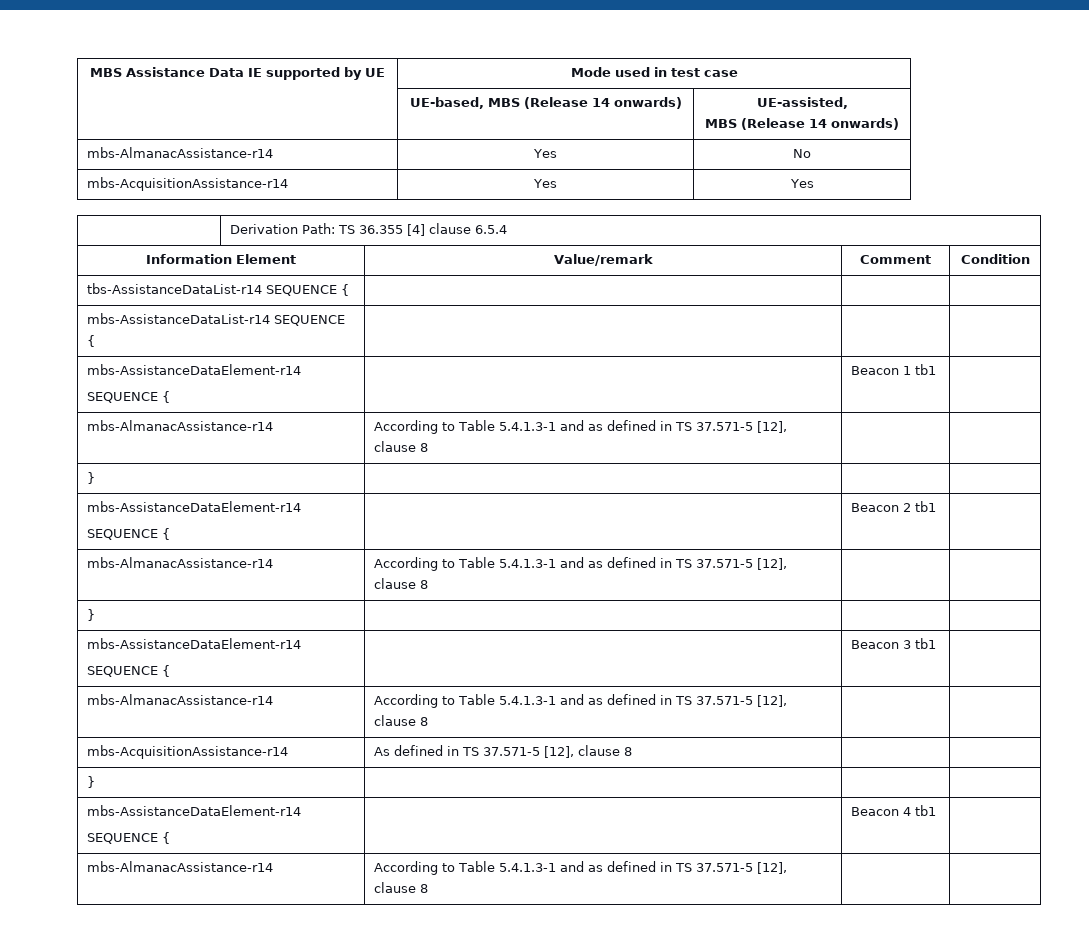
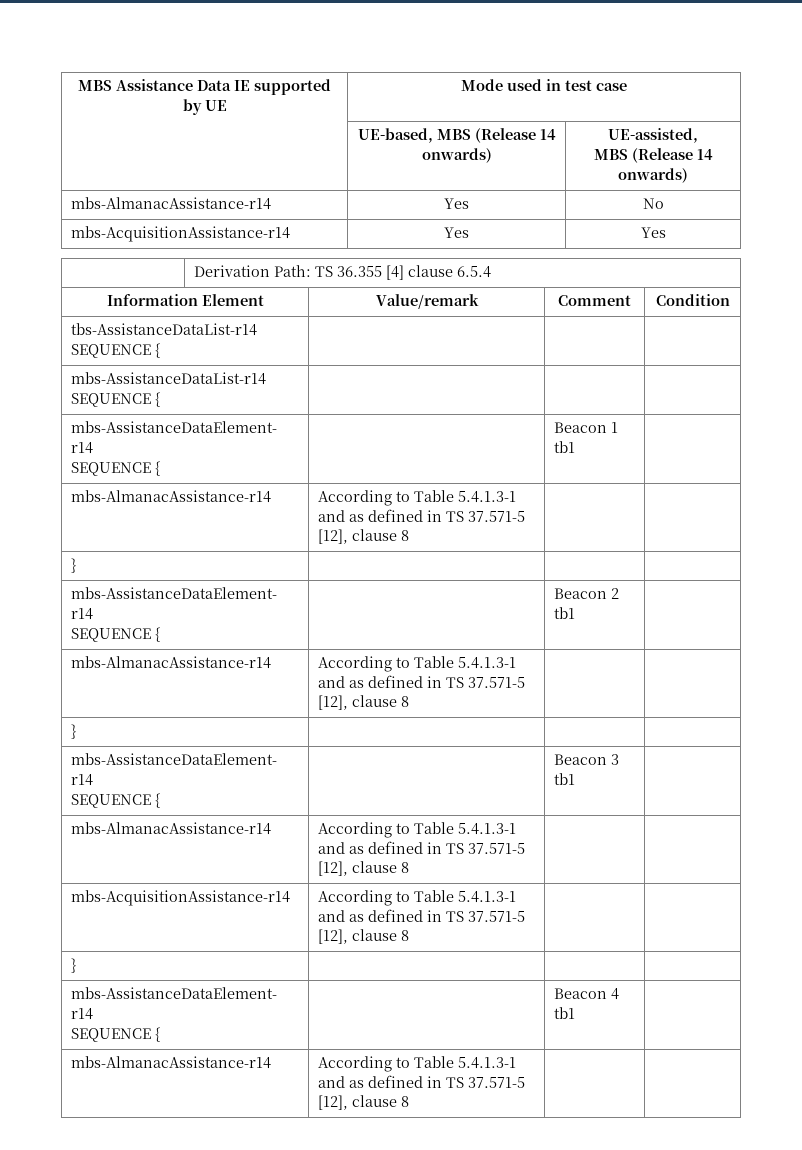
- mbs-AcquisitionAssistance-r14 | As defined in TS 37.571-5 [12], clause 8 | |
+ mbs-AcquisitionAssistance-r14 | According to Table 5.4.1.3-1 and as defined in TS 37.571-5 [12], clause 8 | |

